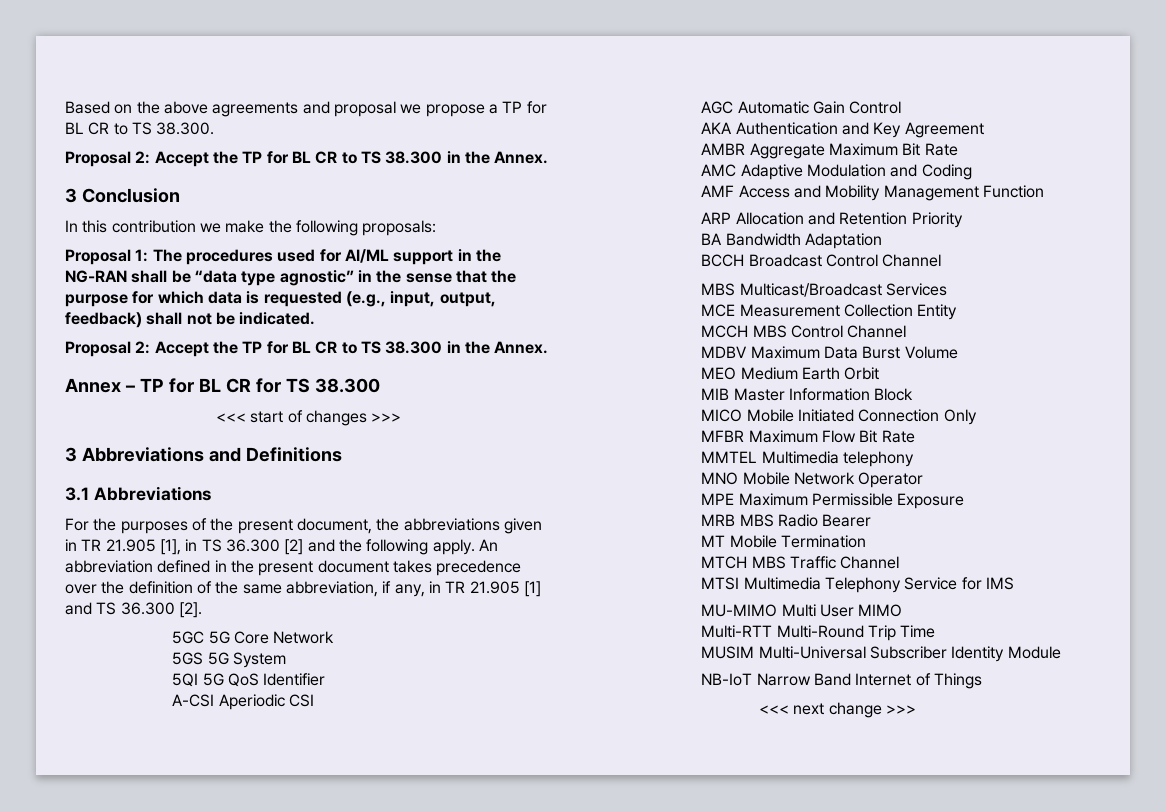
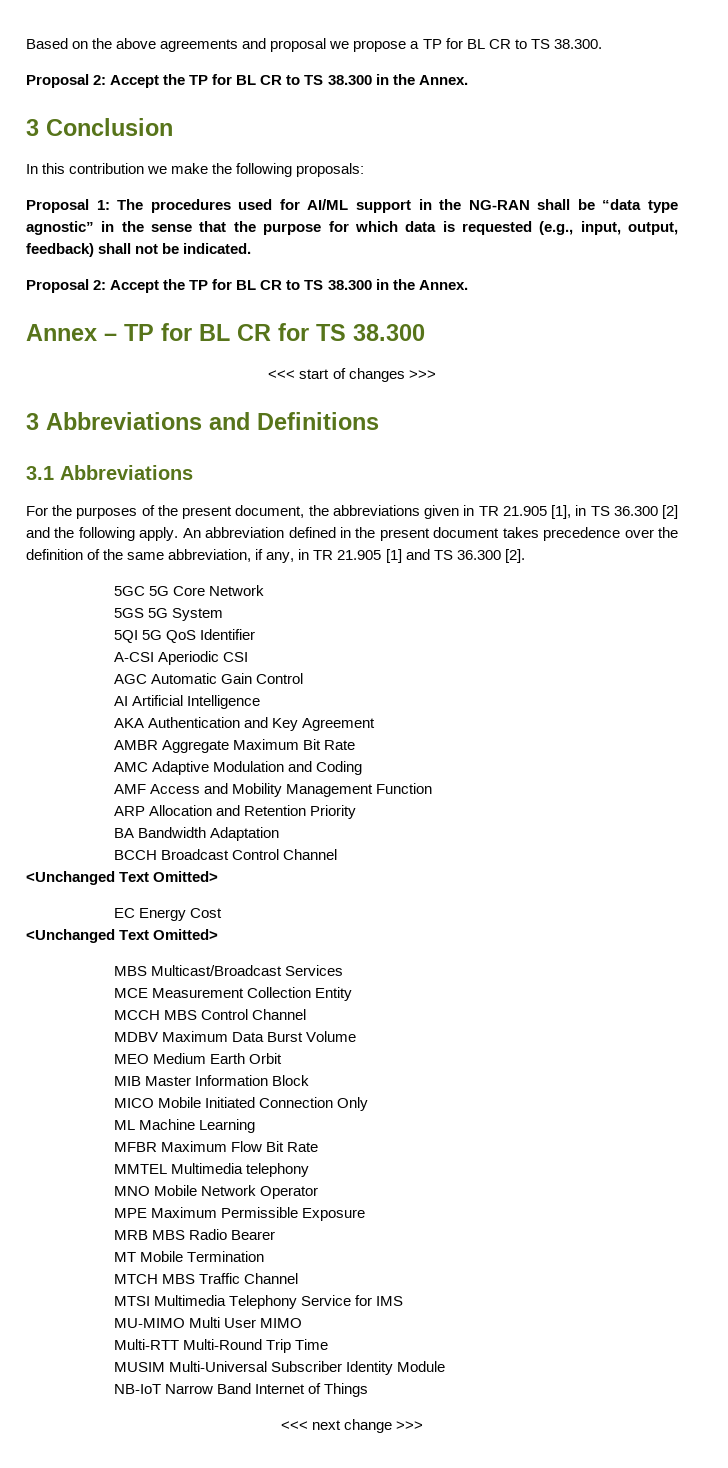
+ AI Artificial Intelligence
  BCCH Broadcast Control Channel
+ <Unchanged Text Omitted>
+ EC Energy Cost
+ <Unchanged Text Omitted>
+ ML Machine Learning

